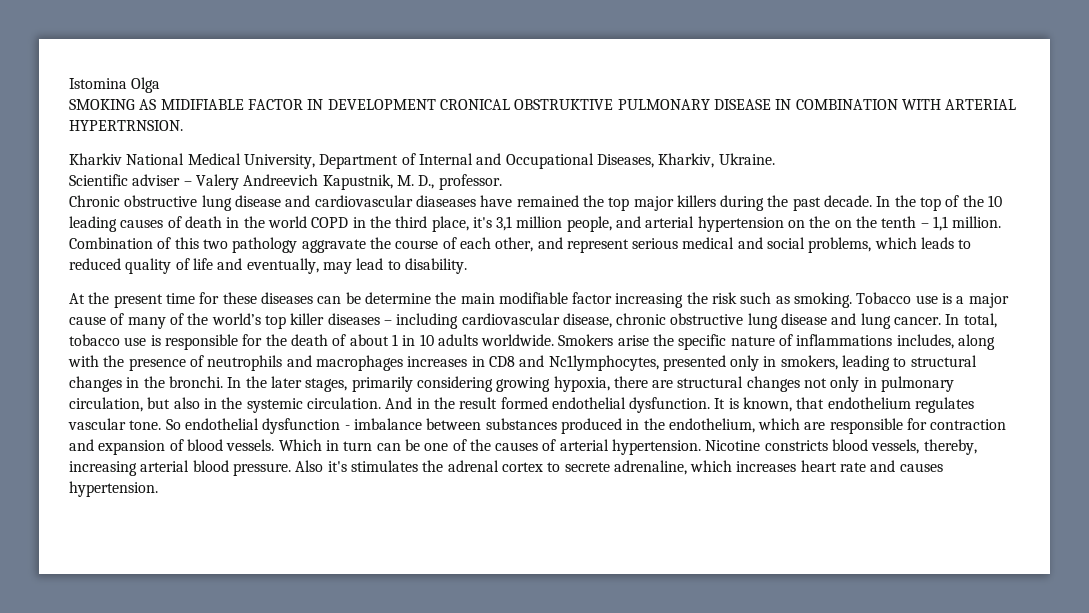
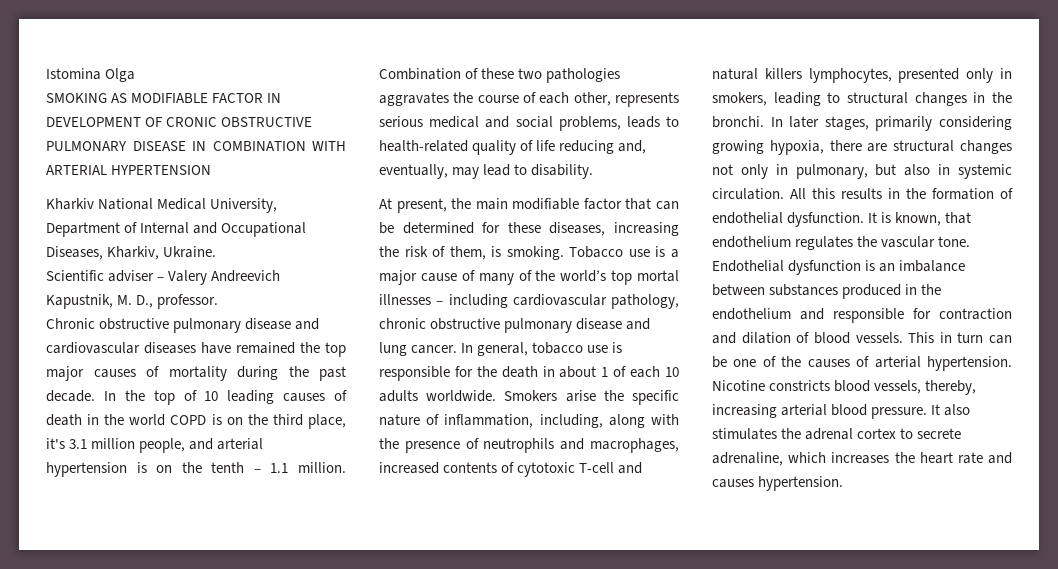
- SMOKING AS MIDIFIABLE FACTOR IN DEVELOPMENT CRONICAL OBSTRUKTIVE PULMONARY DISEASE IN COMBINATION WITH ARTERIAL HYPERTRNSION.
+ SMOKING AS MODIFIABLE FACTOR IN DEVELOPMENT OF CRONIC OBSTRUCTIVE PULMONARY DISEASE IN COMBINATION WITH ARTERIAL HYPERTENSION
- Chronic obstructive lung disease and cardiovascular diaseases have remained the top major killers during the past decade.
+ Chronic obstructive pulmonary disease and cardiovascular diseases have remained the top major causes of mortality during the past decade.
- In the top of the 10 leading causes of death in the world COPD in the third place, it's 3,1 million people, and arterial hypertension on the on the tenth – 1,1 million.
+ In the top of 10 leading causes of death in the world COPD is on the third place, it's 3.1 million people, and arterial hypertension is on the tenth – 1.1 million.
- Combination of this two pathology aggravate the course of each other, and represent serious medical and social problems, which leads to reduced quality of life and eventually, may lead to disability.
+ Combination of these two pathologies aggravates the course of each other, represents serious medical and social problems, leads to health-related quality of life reducing and, eventually, may lead to disability.
- At the present time for these diseases can be determine the main modifiable factor increasing the risk such as smoking.
+ At present, the main modifiable factor that can be determined for these diseases, increasing the risk of them, is smoking.
- Tobacco use is a major cause of many of the world’s top killer diseases – including cardiovascular disease, chronic obstructive lung disease and lung cancer.
+ Tobacco use is a major cause of many of the world’s top mortal illnesses – including cardiovascular pathology, chronic obstructive pulmonary disease and lung cancer.
- In total, tobacco use is responsible for the death of about 1 in 10 adults worldwide.
+ In general, tobacco use is responsible for the death in about 1 of each 10 adults worldwide.
- Smokers arise the specific nature of inflammations includes, along with the presence of neutrophils and macrophages increases in CD8 and Nc1lymphocytes, presented only in smokers, leading to structural changes in the bronchi.
+ Smokers arise the specific nature of inflammation, including, along with the presence of neutrophils and macrophages, increased contents of cytotoxic T-cell and natural killers lymphocytes, presented only in smokers, leading to structural changes in the bronchi.
- In the later stages, primarily considering growing hypoxia, there are structural changes not only in pulmonary circulation, but also in the systemic circulation.
+ In later stages, primarily considering growing hypoxia, there are structural changes not only in pulmonary, but also in systemic circulation.
- And in the result formed endothelial dysfunction.
+ All this results in the formation of endothelial dysfunction.
- It is known, that endothelium regulates vascular tone.
+ It is known, that endothelium regulates the vascular tone.
- So endothelial dysfunction - imbalance between substances produced in the endothelium, which are responsible for contraction and expansion of blood vessels.
+ Endothelial dysfunction is an imbalance between substances produced in the endothelium and responsible for contraction and dilation of blood vessels.
- Which in turn can be one of the causes of arterial hypertension.
+ This in turn can be one of the causes of arterial hypertension.
- Also it's stimulates the adrenal cortex to secrete adrenaline, which increases heart rate and causes hypertension.
+ It also stimulates the adrenal cortex to secrete adrenaline, which increases the heart rate and causes hypertension.

